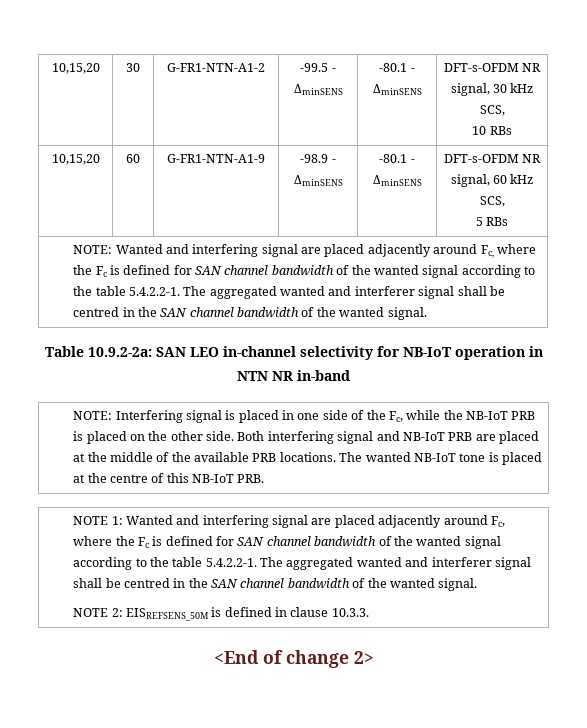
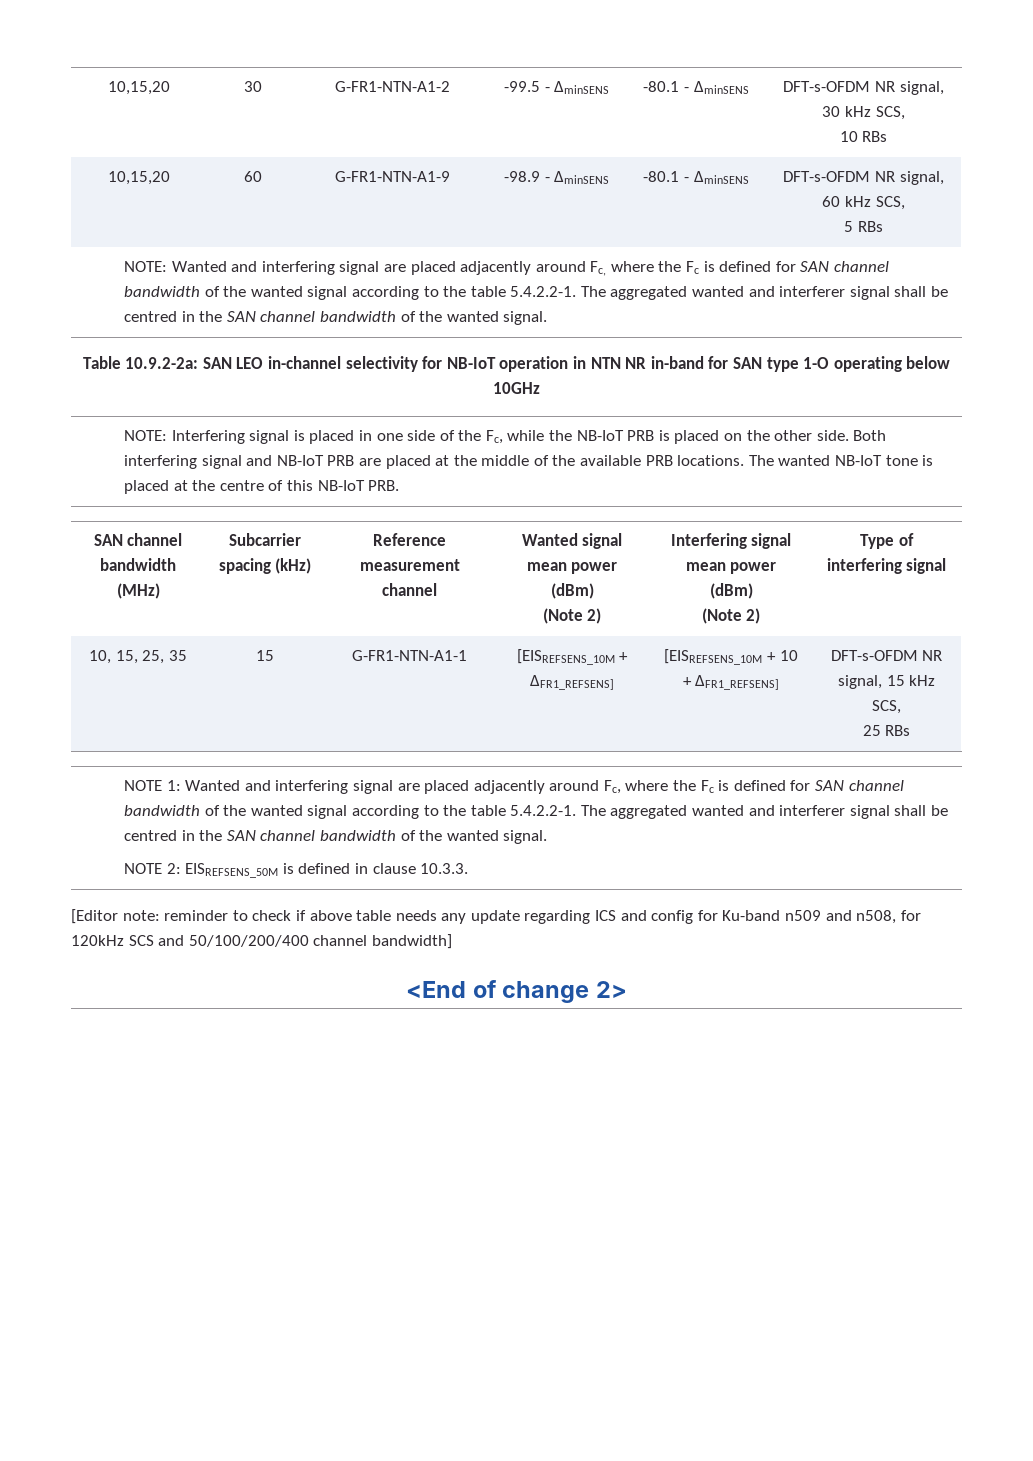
- Table 10.9.2-2a: SAN LEO in-channel selectivity for NB-IoT operation in NTN NR in-band
+ Table 10.9.2-2a: SAN LEO in-channel selectivity for NB-IoT operation in NTN NR in-band for SAN type 1-O operating below 10GHz
+ SAN channel bandwidth (MHz) | Subcarrier spacing (kHz) | Reference measurement channel | Wanted signal mean power (dBm)
+ (Note 2) | Interfering signal mean power (dBm)
+ (Note 2) | Type of interfering signal
+ 10, 15, 25, 35 | 15 | G-FR1-NTN-A1-1 | [EISREFSENS_10M + ΔFR1_REFSENS] | [EISREFSENS_10M + 10 + ΔFR1_REFSENS] | DFT-s-OFDM NR signal, 15 kHz SCS,
+ 25 RBs
+ [Editor note: reminder to check if above table needs any update regarding ICS and config for Ku-band n509 and n508, for 120kHz SCS and 50/100/200/400 channel bandwidth]

